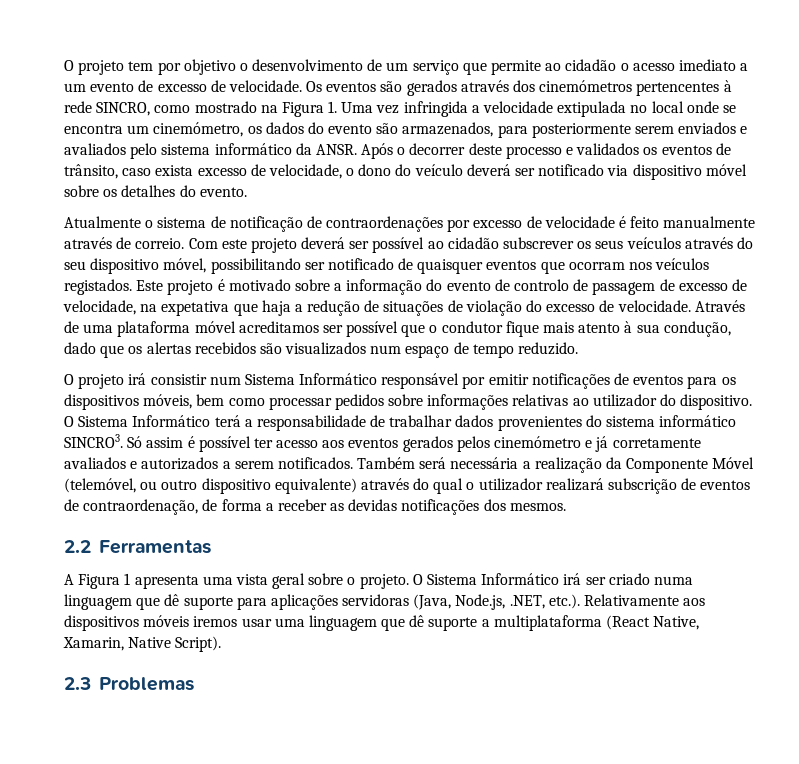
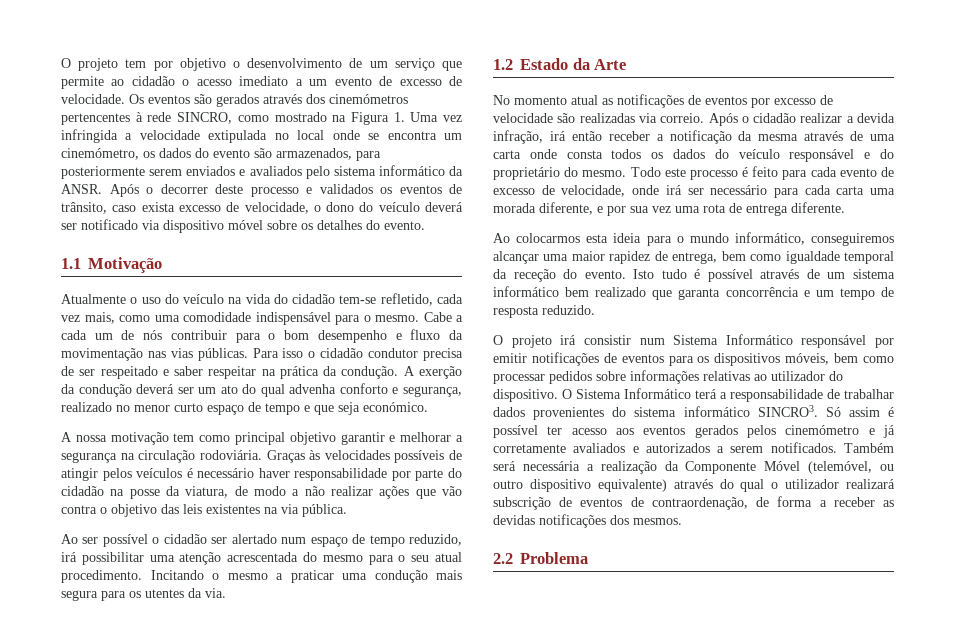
+ 1.1 Motivação
- Atualmente o sistema de notificação de contraordenações por excesso de velocidade é feito manualmente através de correio. Com este projeto deverá ser possível ao cidadão subscrever os seus veículos através do seu dispositivo móvel, possibilitando ser notificado de quaisquer eventos que ocorram nos veículos registados. Este projeto é motivado sobre a informação do evento de controlo de passagem de excesso de velocidade, na expetativa que haja a redução de situações de violação do excesso de velocidade. Através de uma plataforma móvel acreditamos ser possível que o condutor fique mais atento à sua condução, dado que os alertas recebidos são visualizados num espaço de tempo reduzido.
+ Atualmente o uso do veículo na vida do cidadão tem-se refletido, cada vez mais, como uma comodidade indispensável para o mesmo. Cabe a cada um de nós contribuir para o bom desempenho e fluxo da movimentação nas vias públicas. Para isso o cidadão condutor precisa de ser respeitado e saber respeitar na prática da condução. A exerção da condução deverá ser um ato do qual advenha conforto e segurança, realizado no menor curto espaço de tempo e que seja económico.
+ A nossa motivação tem como principal objetivo garantir e melhorar a segurança na circulação rodoviária. Graças às velocidades possíveis de atingir pelos veículos é necessário haver responsabilidade por parte do cidadão na posse da viatura, de modo a não realizar ações que vão contra o objetivo das leis existentes na via pública.
+ Ao ser possível o cidadão ser alertado num espaço de tempo reduzido, irá possibilitar uma atenção acrescentada do mesmo para o seu atual procedimento. Incitando o mesmo a praticar uma condução mais segura para os utentes da via.
+ 1.2 Estado da Arte
+ No momento atual as notificações de eventos por excesso de velocidade são realizadas via correio. Após o cidadão realizar a devida infração, irá então receber a notificação da mesma através de uma carta onde consta todos os dados do veículo responsável e do proprietário do mesmo. Todo este processo é feito para cada evento de excesso de velocidade, onde irá ser necessário para cada carta uma morada diferente, e por sua vez uma rota de entrega diferente.
+ Ao colocarmos esta ideia para o mundo informático, conseguiremos alcançar uma maior rapidez de entrega, bem como igualdade temporal da receção do evento. Isto tudo é possível através de um sistema informático bem realizado que garanta concorrência e um tempo de resposta reduzido.
- 2.2 Ferramentas
- A Figura 1 apresenta uma vista geral sobre o projeto. O Sistema Informático irá ser criado numa linguagem que dê suporte para aplicações servidoras (Java, Node.js, .NET, etc.). Relativamente aos dispositivos móveis iremos usar uma linguagem que dê suporte a multiplataforma (React Native, Xamarin, Native Script).
- 2.3 Problemas
+ 2.2 Problema

